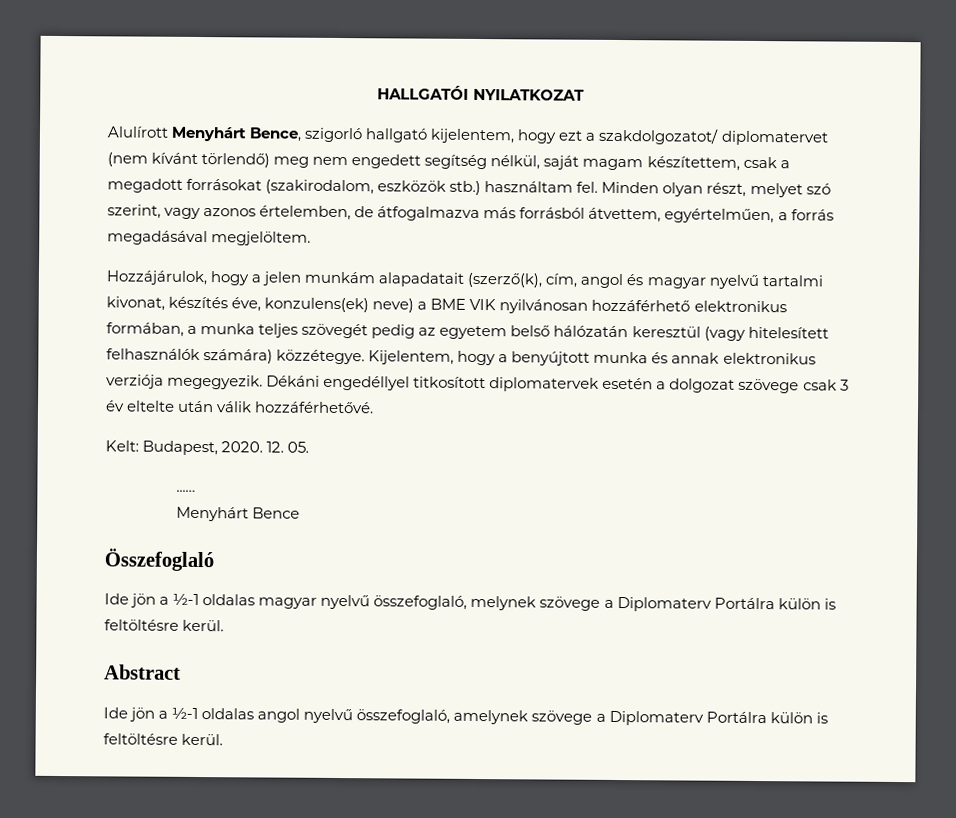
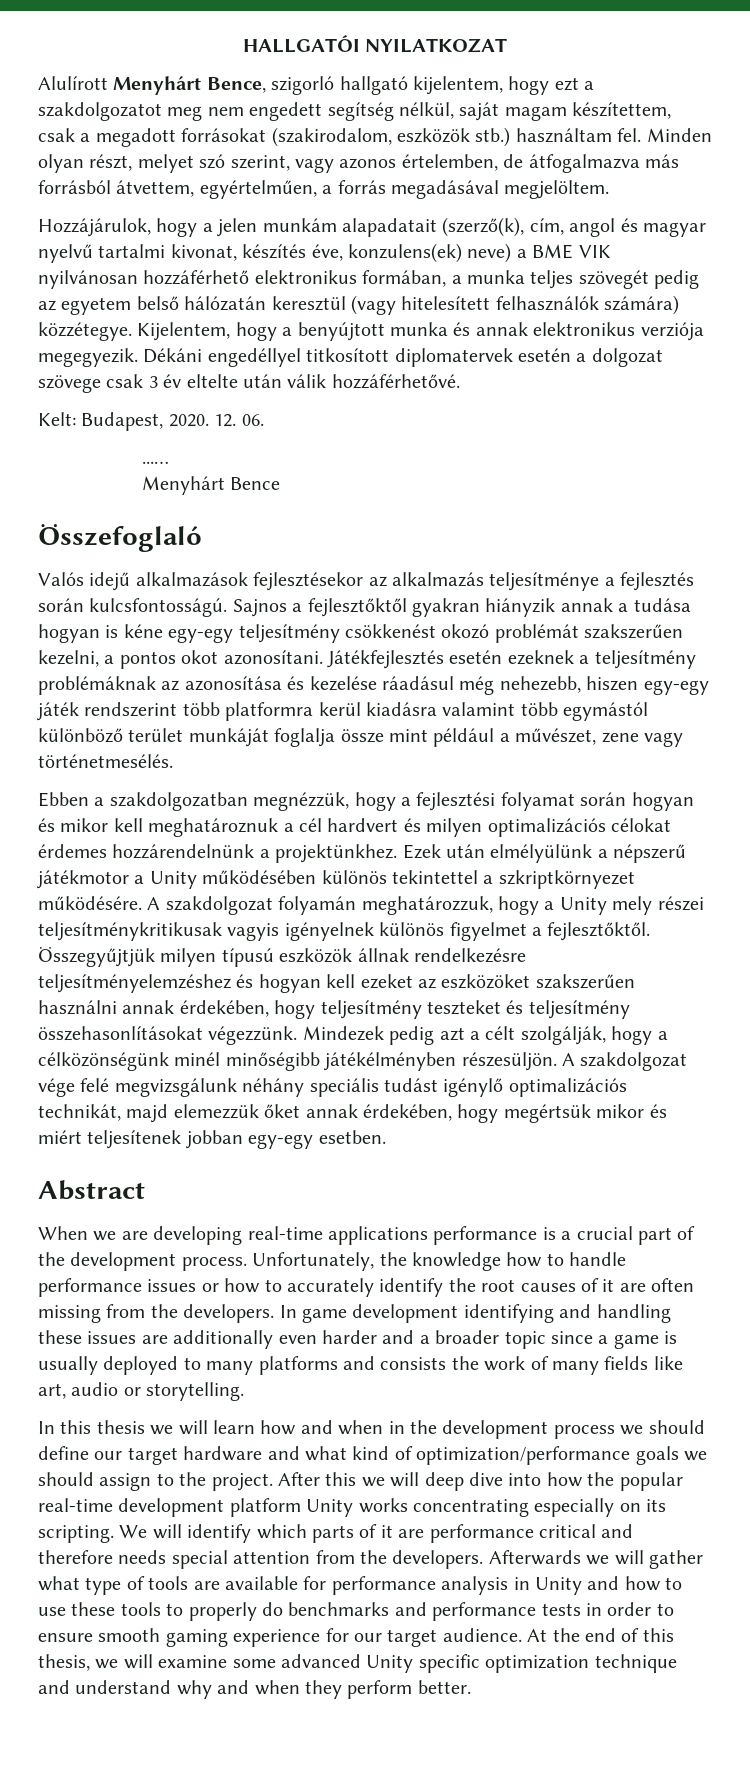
- Alulírott Menyhárt Bence, szigorló hallgató kijelentem, hogy ezt a szakdolgozatot/ diplomatervet (nem kívánt törlendő) meg nem engedett segítség nélkül, saját magam készítettem, csak a megadott forrásokat (szakirodalom, eszközök stb.) használtam fel.
+ Alulírott Menyhárt Bence, szigorló hallgató kijelentem, hogy ezt a szakdolgozatot meg nem engedett segítség nélkül, saját magam készítettem, csak a megadott forrásokat (szakirodalom, eszközök stb.) használtam fel.
- 12. 05.
+ 12. 06.
- Ide jön a ½-1 oldalas magyar nyelvű összefoglaló, melynek szövege a Diplomaterv Portálra külön is feltöltésre kerül.
+ Valós idejű alkalmazások fejlesztésekor az alkalmazás teljesítménye a fejlesztés során kulcsfontosságú. Sajnos a fejlesztőktől gyakran hiányzik annak a tudása hogyan is kéne egy-egy teljesítmény csökkenést okozó problémát szakszerűen kezelni, a pontos okot azonosítani. Játékfejlesztés esetén ezeknek a teljesítmény problémáknak az azonosítása és kezelése ráadásul még nehezebb, hiszen egy-egy játék rendszerint több platformra kerül kiadásra valamint több egymástól különböző terület munkáját foglalja össze mint például a művészet, zene vagy történetmesélés.
+ Ebben a szakdolgozatban megnézzük, hogy a fejlesztési folyamat során hogyan és mikor kell meghatároznuk a cél hardvert és milyen optimalizációs célokat érdemes hozzárendelnünk a projektünkhez. Ezek után elmélyülünk a népszerű játékmotor a Unity működésében különös tekintettel a szkriptkörnyezet működésére. A szakdolgozat folyamán meghatározzuk, hogy a Unity mely részei teljesítménykritikusak vagyis igényelnek különös figyelmet a fejlesztőktől. Összegyűjtjük milyen típusú eszközök állnak rendelkezésre teljesítményelemzéshez és hogyan kell ezeket az eszközöket szakszerűen használni annak érdekében, hogy teljesítmény teszteket és teljesítmény összehasonlításokat végezzünk. Mindezek pedig azt a célt szolgálják, hogy a célközönségünk minél minőségibb játékélményben részesüljön. A szakdolgozat vége felé megvizsgálunk néhány speciális tudást igénylő optimalizációs technikát, majd elemezzük őket annak érdekében, hogy megértsük mikor és miért teljesítenek jobban egy-egy esetben.
  Abstract
- Ide jön a ½-1 oldalas angol nyelvű összefoglaló, amelynek szövege a Diplomaterv Portálra külön is feltöltésre kerül.
+ When we are developing real-time applications performance is a crucial part of the development process. Unfortunately, the knowledge how to handle performance issues or how to accurately identify the root causes of it are often missing from the developers. In game development identifying and handling these issues are additionally even harder and a broader topic since a game is usually deployed to many platforms and consists the work of many fields like art, audio or storytelling.
+ In this thesis we will learn how and when in the development process we should define our target hardware and what kind of optimization/performance goals we should assign to the project. After this we will deep dive into how the popular real-time development platform Unity works concentrating especially on its scripting. We will identify which parts of it are performance critical and therefore needs special attention from the developers. Afterwards we will gather what type of tools are available for performance analysis in Unity and how to use these tools to properly do benchmarks and performance tests in order to ensure smooth gaming experience for our target audience. At the end of this thesis, we will examine some advanced Unity specific optimization technique and understand why and when they perform better.

